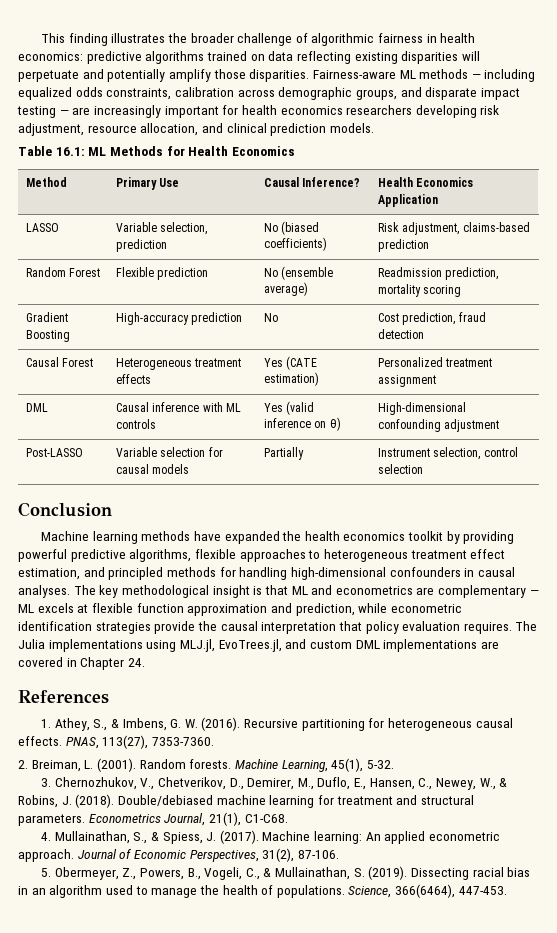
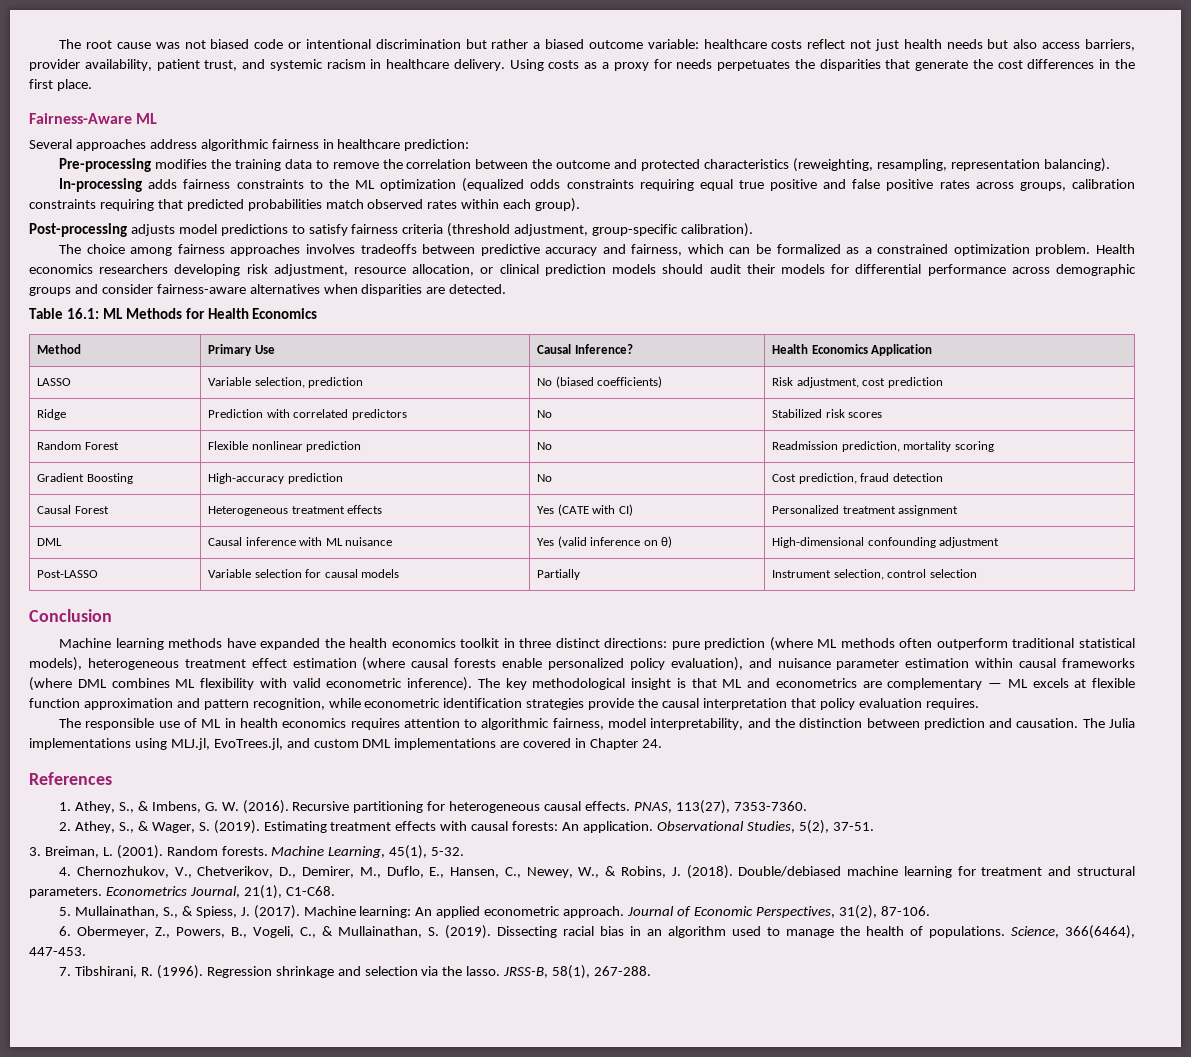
- This finding illustrates the broader challenge of algorithmic fairness in health economics: predictive algorithms trained on data reflecting existing disparities will perpetuate and potentially amplify those disparities. Fairness-aware ML methods — including equalized odds constraints, calibration across demographic groups, and disparate impact testing — are increasingly important for health economics researchers developing risk adjustment, resource allocation, and clinical prediction models.
+ The root cause was not biased code or intentional discrimination but rather a biased outcome variable: healthcare costs reflect not just health needs but also access barriers, provider availability, patient trust, and systemic racism in healthcare delivery. Using costs as a proxy for needs perpetuates the disparities that generate the cost differences in the first place.
+ Fairness-Aware ML
+ Several approaches address algorithmic fairness in healthcare prediction:
+ Pre-processing modifies the training data to remove the correlation between the outcome and protected characteristics (reweighting, resampling, representation balancing).
+ In-processing adds fairness constraints to the ML optimization (equalized odds constraints requiring equal true positive and false positive rates across groups, calibration constraints requiring that predicted probabilities match observed rates within each group).
+ Post-processing adjusts model predictions to satisfy fairness criteria (threshold adjustment, group-specific calibration).
+ The choice among fairness approaches involves tradeoffs between predictive accuracy and fairness, which can be formalized as a constrained optimization problem. Health economics researchers developing risk adjustment, resource allocation, or clinical prediction models should audit their models for differential performance across demographic groups and consider fairness-aware alternatives when disparities are detected.
- LASSO | Variable selection, prediction | No (biased coefficients) | Risk adjustment, claims-based prediction
+ LASSO | Variable selection, prediction | No (biased coefficients) | Risk adjustment, cost prediction
+ Ridge | Prediction with correlated predictors | No | Stabilized risk scores
- Random Forest | Flexible prediction | No (ensemble average) | Readmission prediction, mortality scoring
+ Random Forest | Flexible nonlinear prediction | No | Readmission prediction, mortality scoring
- Causal Forest | Heterogeneous treatment effects | Yes (CATE estimation) | Personalized treatment assignment
+ Causal Forest | Heterogeneous treatment effects | Yes (CATE with CI) | Personalized treatment assignment
- DML | Causal inference with ML controls | Yes (valid inference on θ) | High-dimensional confounding adjustment
+ DML | Causal inference with ML nuisance | Yes (valid inference on θ) | High-dimensional confounding adjustment
- Machine learning methods have expanded the health economics toolkit by providing powerful predictive algorithms, flexible approaches to heterogeneous treatment effect estimation, and principled methods for handling high-dimensional confounders in causal analyses.
+ Machine learning methods have expanded the health economics toolkit in three distinct directions: pure prediction (where ML methods often outperform traditional statistical models), heterogeneous treatment effect estimation (where causal forests enable personalized policy evaluation), and nuisance parameter estimation within causal frameworks (where DML combines ML flexibility with valid econometric inference).
- The key methodological insight is that ML and econometrics are complementary — ML excels at flexible function approximation and prediction, while econometric identification strategies provide the causal interpretation that policy evaluation requires.
+ The key methodological insight is that ML and econometrics are complementary — ML excels at flexible function approximation and pattern recognition, while econometric identification strategies provide the causal interpretation that policy evaluation requires.
+ The responsible use of ML in health economics requires attention to algorithmic fairness, model interpretability, and the distinction between prediction and causation.
- 2. Breiman, L. (2001).
+ 2. Athey, S., & Wager, S. (2019). Estimating treatment effects with causal forests: An application. Observational Studies, 5(2), 37-51.
+ 3. Breiman, L. (2001).
- 3. Chernozhukov, V., Chetverikov, D., Demirer, M., Duflo, E., Hansen, C., Newey, W., & Robins, J. (2018).
+ 4. Chernozhukov, V., Chetverikov, D., Demirer, M., Duflo, E., Hansen, C., Newey, W., & Robins, J. (2018).
- 4. Mullainathan, S., & Spiess, J. (2017).
+ 5. Mullainathan, S., & Spiess, J. (2017).
- 5. Obermeyer, Z., Powers, B., Vogeli, C., & Mullainathan, S. (2019).
+ 6. Obermeyer, Z., Powers, B., Vogeli, C., & Mullainathan, S. (2019).
+ 7. Tibshirani, R. (1996). Regression shrinkage and selection via the lasso. JRSS-B, 58(1), 267-288.

